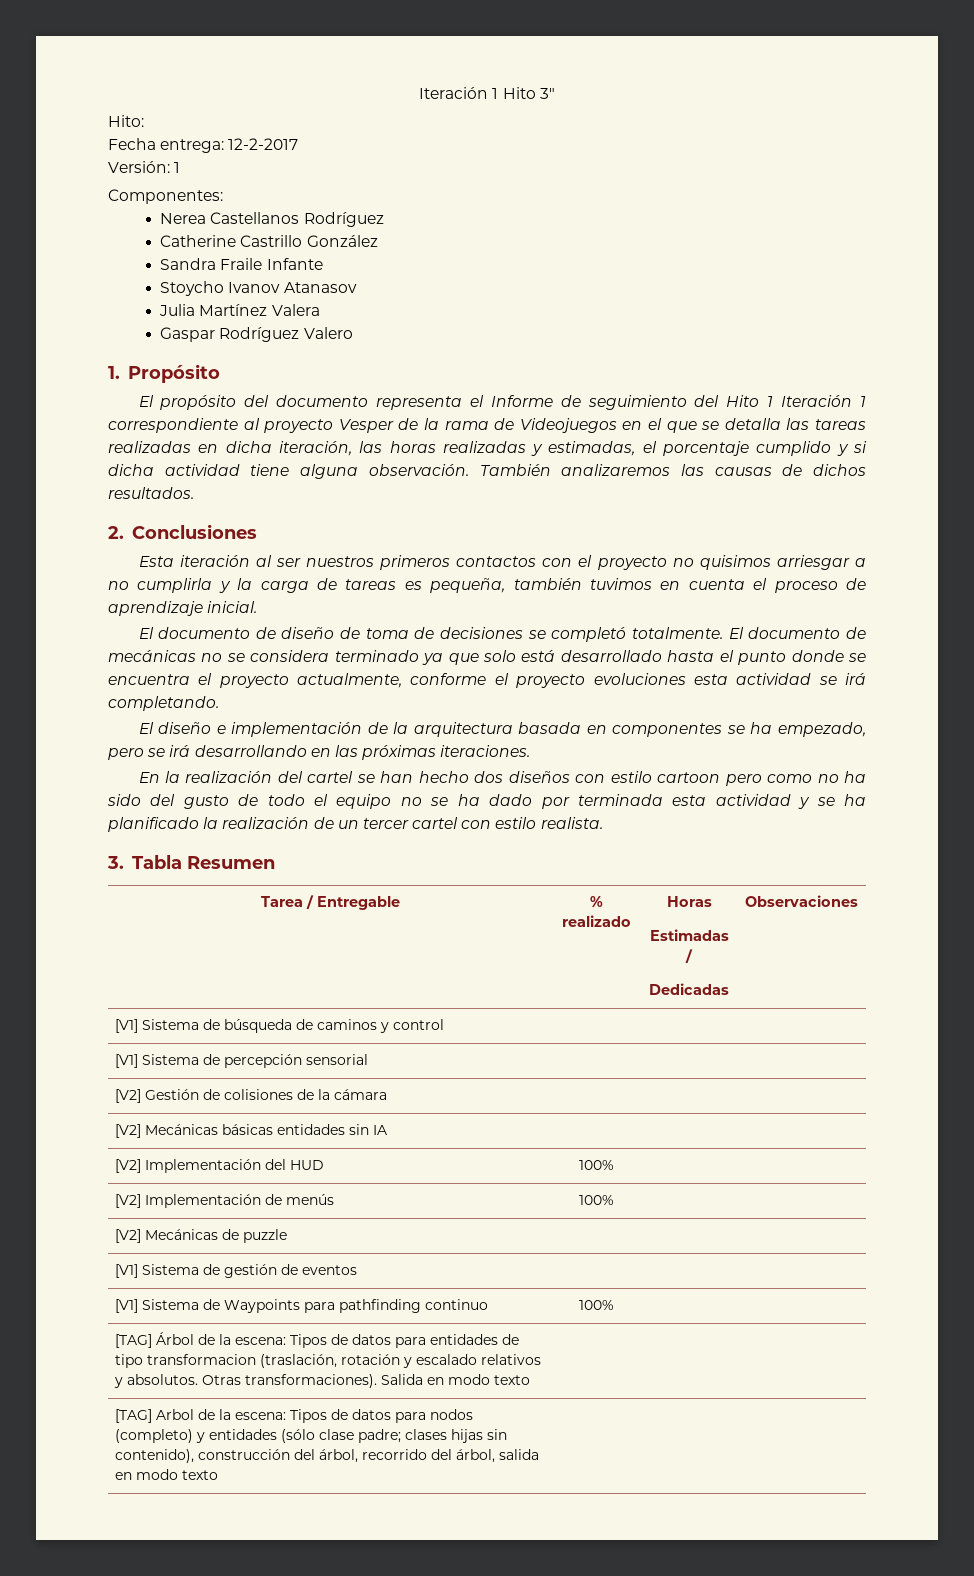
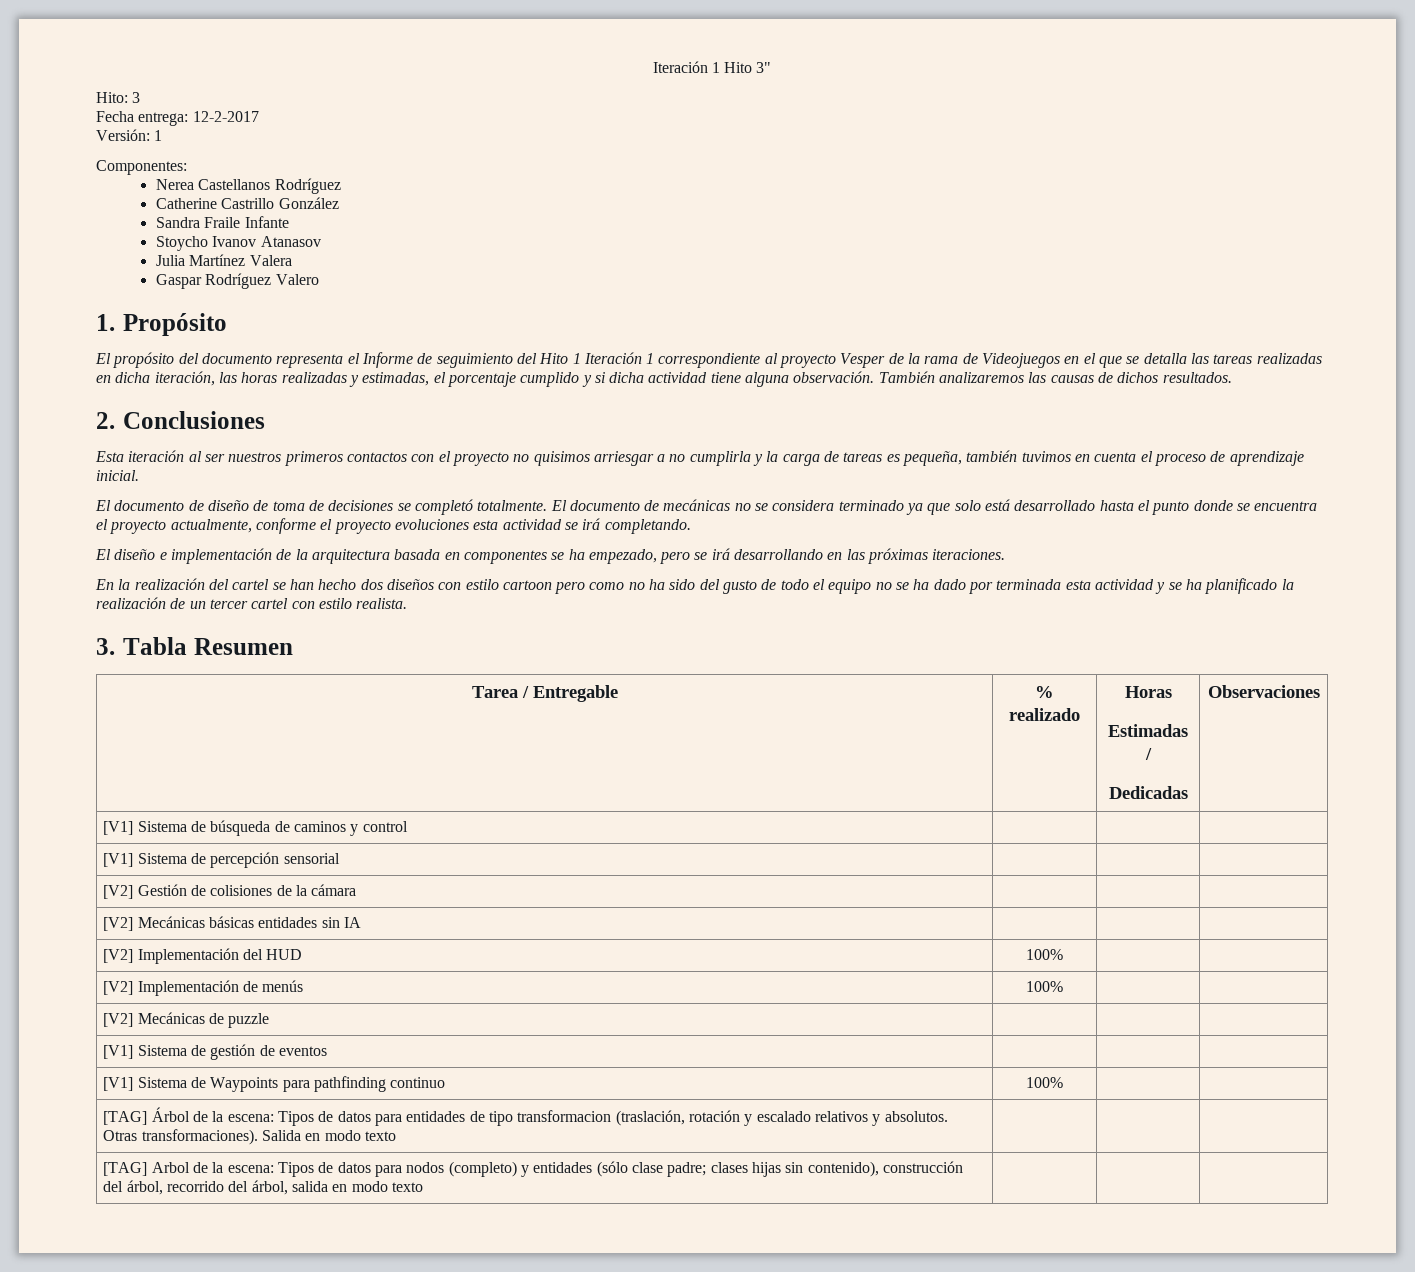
- Hito:
+ Hito: 3

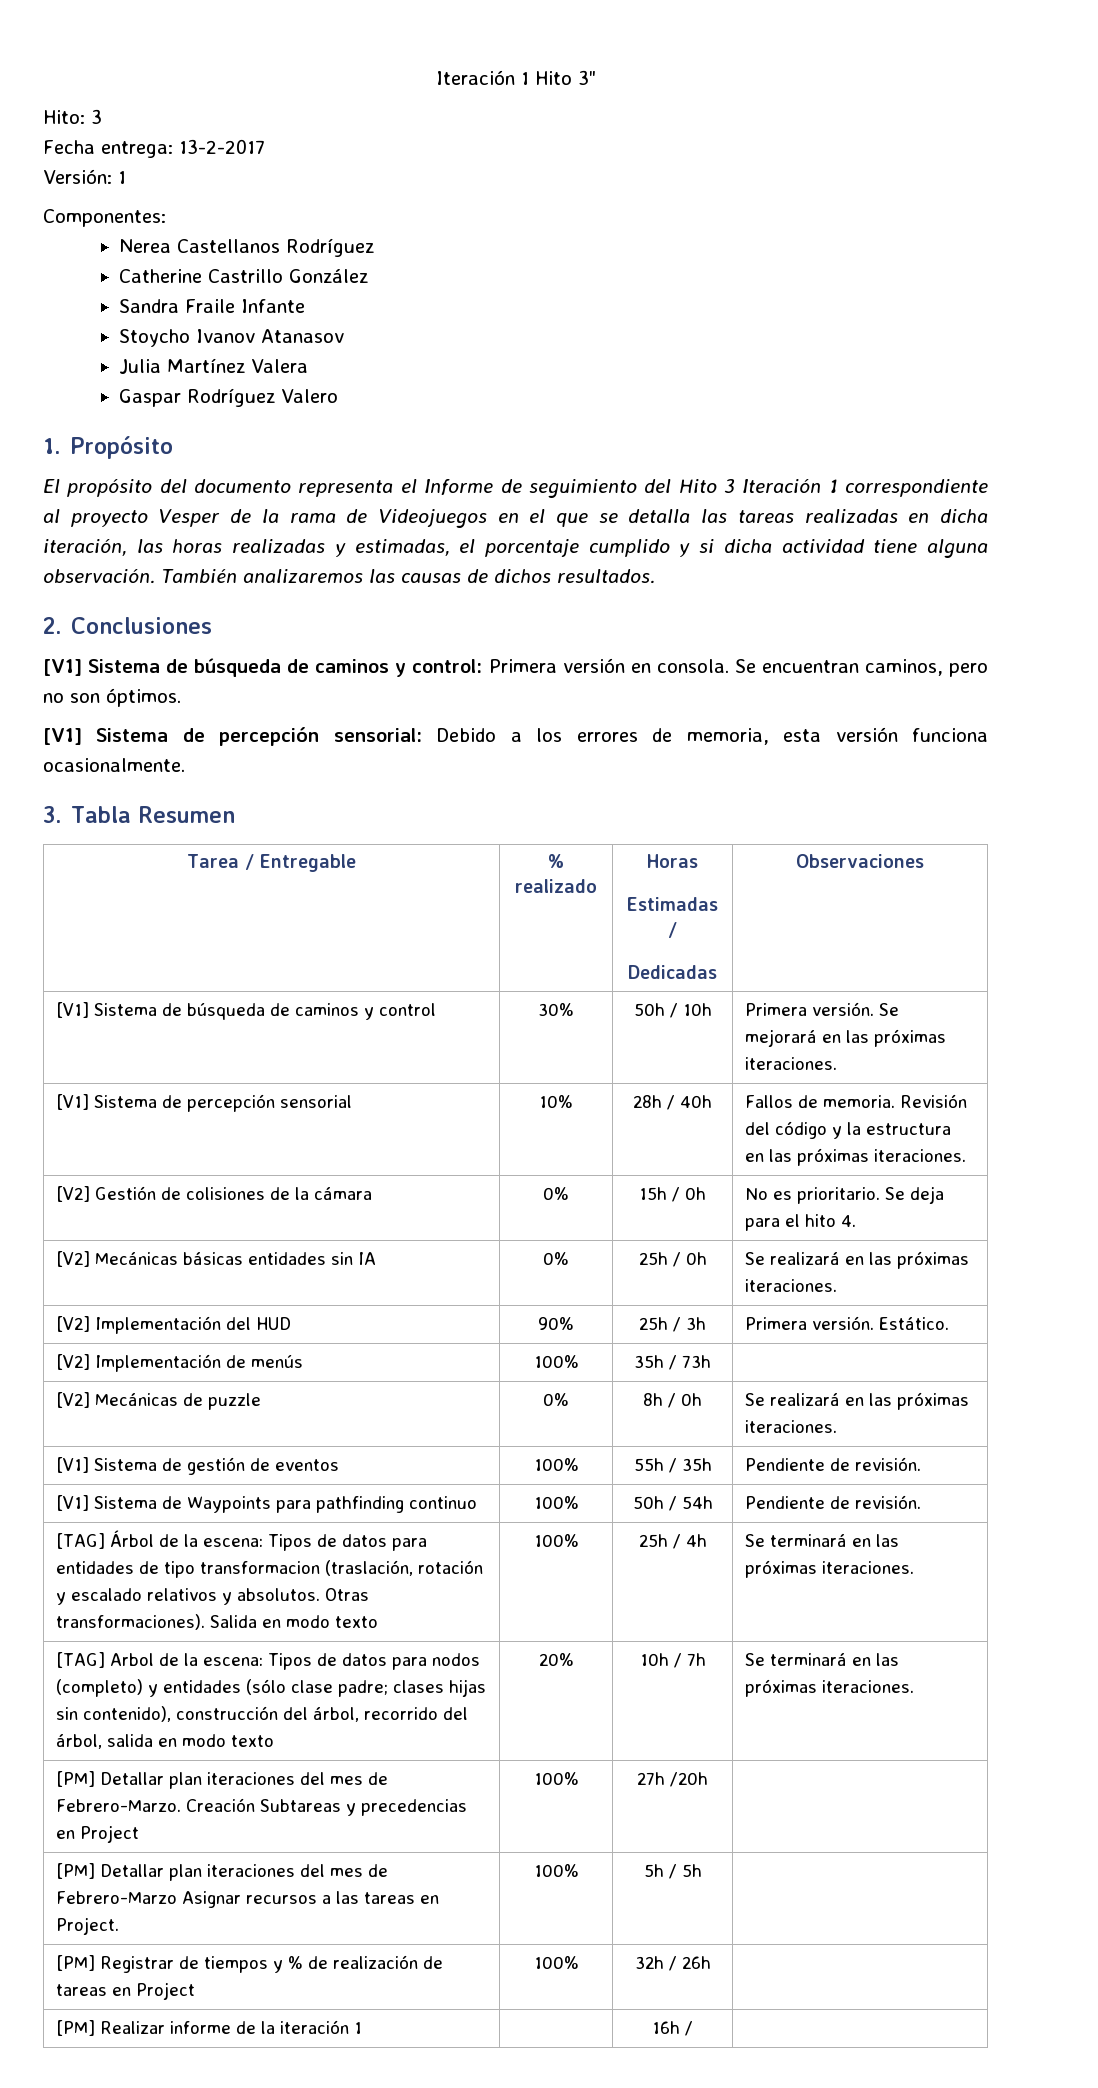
- Fecha entrega: 12-2-2017
+ Fecha entrega: 13-2-2017
- El propósito del documento representa el Informe de seguimiento del Hito 1 Iteración 1 correspondiente al proyecto Vesper de la rama de Videojuegos en el que se detalla las tareas realizadas en dicha iteración, las horas realizadas y estimadas, el porcentaje cumplido y si dicha actividad tiene alguna observación.
+ El propósito del documento representa el Informe de seguimiento del Hito 3 Iteración 1 correspondiente al proyecto Vesper de la rama de Videojuegos en el que se detalla las tareas realizadas en dicha iteración, las horas realizadas y estimadas, el porcentaje cumplido y si dicha actividad tiene alguna observación.
- Esta iteración al ser nuestros primeros contactos con el proyecto no quisimos arriesgar a no cumplirla y la carga de tareas es pequeña, también tuvimos en cuenta el proceso de aprendizaje inicial.
- El documento de diseño de toma de decisiones se completó totalmente. El documento de mecánicas no se considera terminado ya que solo está desarrollado hasta el punto donde se encuentra el proyecto actualmente, conforme el proyecto evoluciones esta actividad se irá completando.
- El diseño e implementación de la arquitectura basada en componentes se ha empezado, pero se irá desarrollando en las próximas iteraciones.
- En la realización del cartel se han hecho dos diseños con estilo cartoon pero como no ha sido del gusto de todo el equipo no se ha dado por terminada esta actividad y se ha planificado la realización de un tercer cartel con estilo realista.
+ [V1] Sistema de búsqueda de caminos y control: Primera versión en consola. Se encuentran caminos, pero no son óptimos.
+ [V1] Sistema de percepción sensorial: Debido a los errores de memoria, esta versión funciona ocasionalmente.
- [V1] Sistema de búsqueda de caminos y control | | |
+ [V1] Sistema de búsqueda de caminos y control | 30% | 50h / 10h | Primera versión. Se mejorará en las próximas iteraciones.
- [V1] Sistema de percepción sensorial | | |
+ [V1] Sistema de percepción sensorial | 10% | 28h / 40h | Fallos de memoria. Revisión del código y la estructura en las próximas iteraciones.
- [V2] Gestión de colisiones de la cámara | | |
+ [V2] Gestión de colisiones de la cámara | 0% | 15h / 0h | No es prioritario. Se deja para el hito 4.
- [V2] Mecánicas básicas entidades sin IA | | |
- [V2] Implementación del HUD | 100% | |
+ [V2] Mecánicas básicas entidades sin IA | 0% | 25h / 0h | Se realizará en las próximas iteraciones.
+ [V2] Implementación del HUD | 90% | 25h / 3h | Primera versión. Estático.
- [V2] Implementación de menús | 100% | |
+ [V2] Implementación de menús | 100% | 35h / 73h |
- [V2] Mecánicas de puzzle | | |
+ [V2] Mecánicas de puzzle | 0% | 8h / 0h | Se realizará en las próximas iteraciones.
- [V1] Sistema de gestión de eventos | | |
+ [V1] Sistema de gestión de eventos | 100% | 55h / 35h | Pendiente de revisión.
- [V1] Sistema de Waypoints para pathfinding continuo | 100% | |
+ [V1] Sistema de Waypoints para pathfinding continuo | 100% | 50h / 54h | Pendiente de revisión.
- [TAG] Árbol de la escena: Tipos de datos para entidades de tipo transformacion (traslación, rotación y escalado relativos y absolutos. Otras transformaciones). Salida en modo texto | | |
+ [TAG] Árbol de la escena: Tipos de datos para entidades de tipo transformacion (traslación, rotación y escalado relativos y absolutos. Otras transformaciones). Salida en modo texto | 100% | 25h / 4h | Se terminará en las próximas iteraciones.
- [TAG] Arbol de la escena: Tipos de datos para nodos (completo) y entidades (sólo clase padre; clases hijas sin contenido), construcción del árbol, recorrido del árbol, salida en modo texto | | |
+ [TAG] Arbol de la escena: Tipos de datos para nodos (completo) y entidades (sólo clase padre; clases hijas sin contenido), construcción del árbol, recorrido del árbol, salida en modo texto | 20% | 10h / 7h | Se terminará en las próximas iteraciones.
+ [PM] Detallar plan iteraciones del mes de Febrero-Marzo. Creación Subtareas y precedencias en Project | 100% | 27h /20h |
+ [PM] Detallar plan iteraciones del mes de Febrero-Marzo Asignar recursos a las tareas en Project. | 100% | 5h / 5h |
+ [PM] Registrar de tiempos y % de realización de tareas en Project | 100% | 32h / 26h |
+ [PM] Realizar informe de la iteración 1 | | 16h / |

